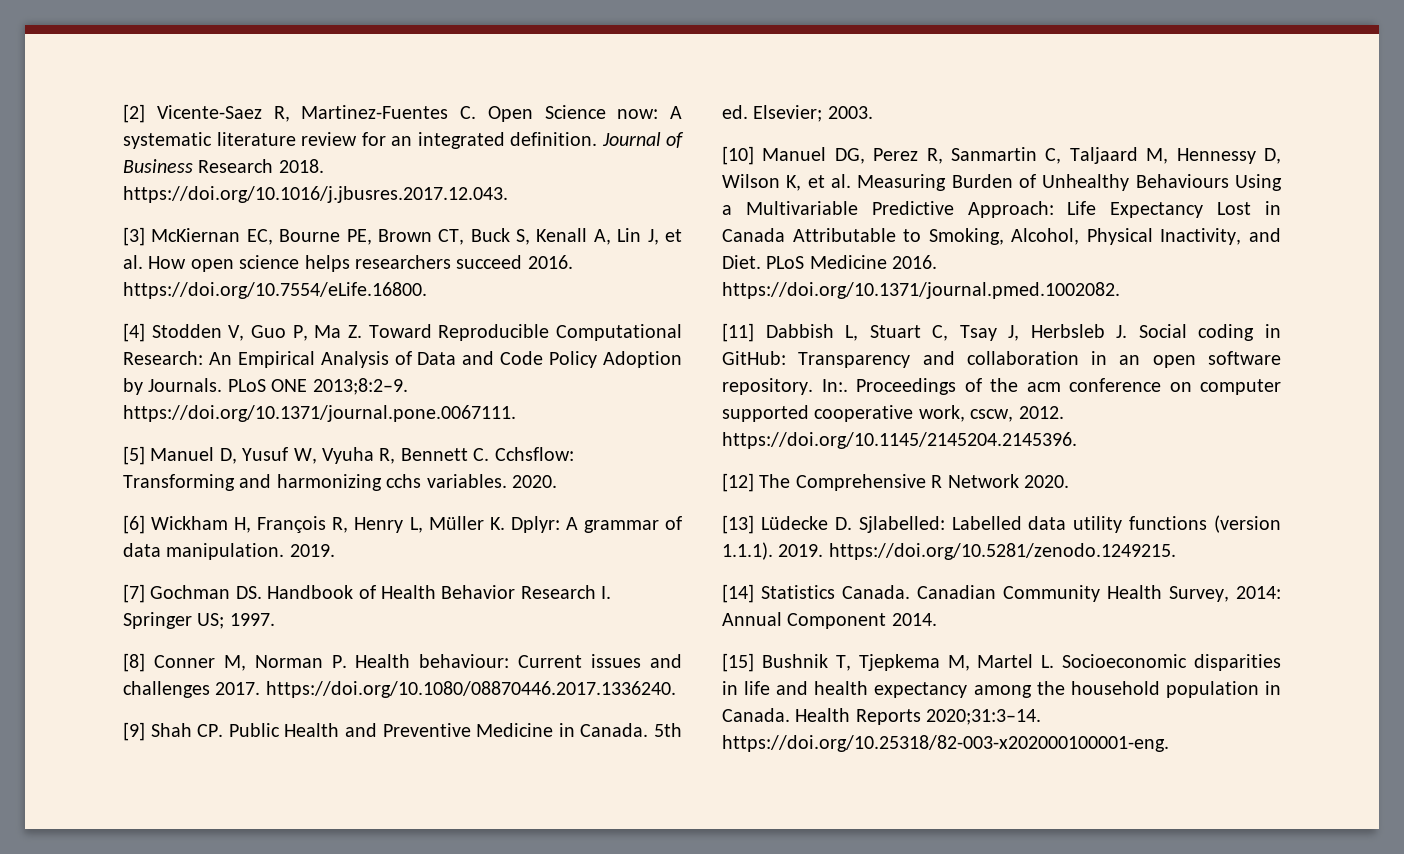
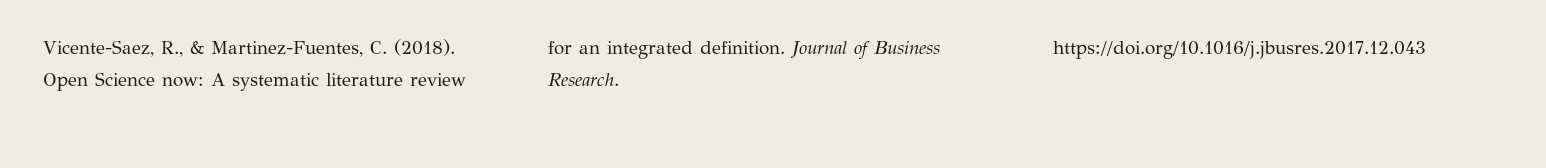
- [2] Vicente-Saez R, Martinez-Fuentes C. Open Science now: A systematic literature review for an integrated definition.
+ Vicente-Saez, R., & Martinez-Fuentes, C. (2018). Open Science now: A systematic literature review for an integrated definition.
- Journal of Business Research 2018. https://doi.org/10.1016/j.jbusres.2017.12.043.
- [3] McKiernan EC, Bourne PE, Brown CT, Buck S, Kenall A, Lin J, et al. How open science helps researchers succeed 2016. https://doi.org/10.7554/eLife.16800.
- [4] Stodden V, Guo P, Ma Z. Toward Reproducible Computational Research: An Empirical Analysis of Data and Code Policy Adoption by Journals. PLoS ONE 2013;8:2–9. https://doi.org/10.1371/journal.pone.0067111.
- [5] Manuel D, Yusuf W, Vyuha R, Bennett C. Cchsflow: Transforming and harmonizing cchs variables. 2020.
- [6] Wickham H, François R, Henry L, Müller K. Dplyr: A grammar of data manipulation. 2019.
- [7] Gochman DS. Handbook of Health Behavior Research I. Springer US; 1997.
- [8] Conner M, Norman P. Health behaviour: Current issues and challenges 2017. https://doi.org/10.1080/08870446.2017.1336240.
- [9] Shah CP. Public Health and Preventive Medicine in Canada. 5th ed. Elsevier; 2003.
- [10] Manuel DG, Perez R, Sanmartin C, Taljaard M, Hennessy D, Wilson K, et al. Measuring Burden of Unhealthy Behaviours Using a Multivariable Predictive Approach: Life Expectancy Lost in Canada Attributable to Smoking, Alcohol, Physical Inactivity, and Diet. PLoS Medicine 2016. https://doi.org/10.1371/journal.pmed.1002082.
- [11] Dabbish L, Stuart C, Tsay J, Herbsleb J. Social coding in GitHub: Transparency and collaboration in an open software repository. In:. Proceedings of the acm conference on computer supported cooperative work, cscw, 2012. https://doi.org/10.1145/2145204.2145396.
- [12] The Comprehensive R Network 2020.
- [13] Lüdecke D. Sjlabelled: Labelled data utility functions (version 1.1.1). 2019. https://doi.org/10.5281/zenodo.1249215.
- [14] Statistics Canada. Canadian Community Health Survey, 2014: Annual Component 2014.
- [15] Bushnik T, Tjepkema M, Martel L. Socioeconomic disparities in life and health expectancy among the household population in Canada. Health Reports 2020;31:3–14. https://doi.org/10.25318/82-003-x202000100001-eng.
+ Journal of Business Research. https://doi.org/10.1016/j.jbusres.2017.12.043

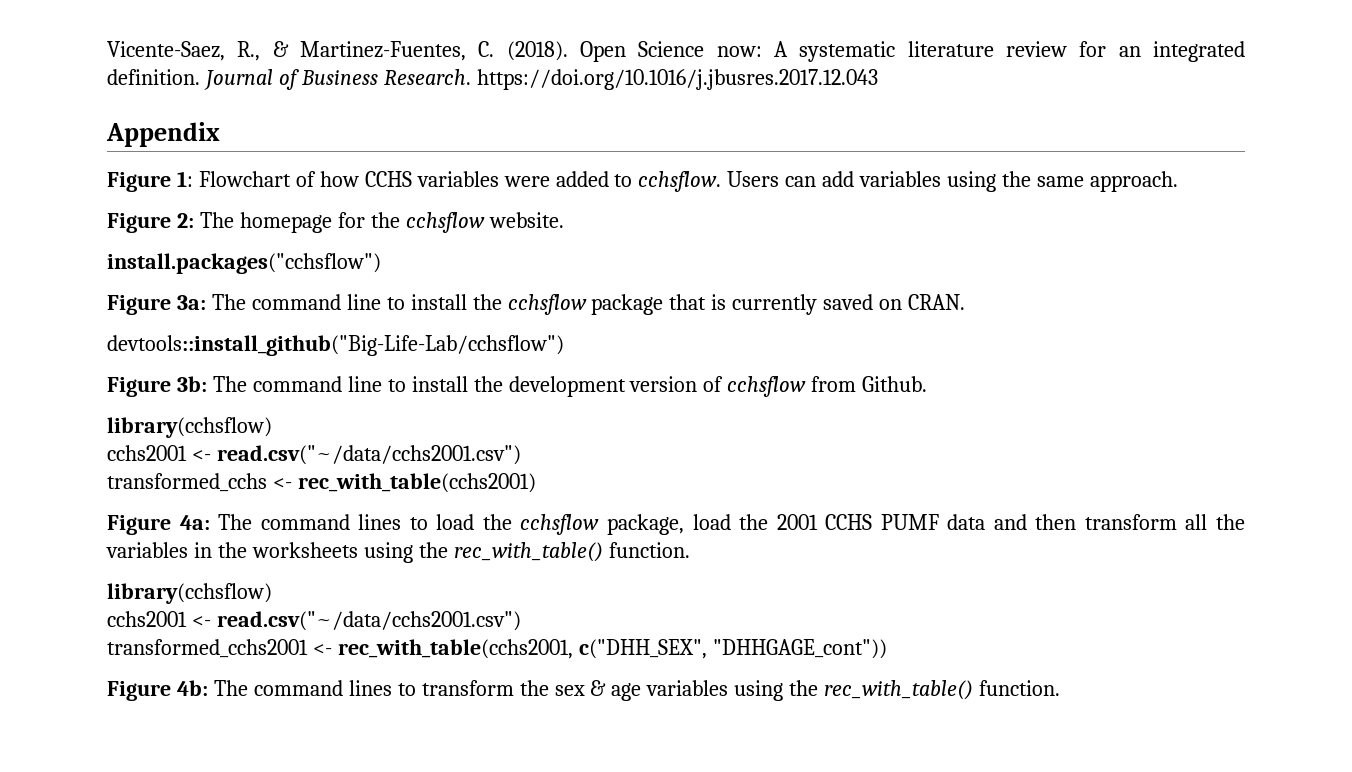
+ Appendix
+ Figure 1: Flowchart of how CCHS variables were added to cchsflow. Users can add variables using the same approach.
+ Figure 2: The homepage for the cchsflow website.
+ install.packages("cchsflow")
+ Figure 3a: The command line to install the cchsflow package that is currently saved on CRAN.
+ devtools::install_github("Big-Life-Lab/cchsflow")
+ Figure 3b: The command line to install the development version of cchsflow from Github.
+ library(cchsflow)
+ cchs2001 <- read.csv("~/data/cchs2001.csv")
+ transformed_cchs <- rec_with_table(cchs2001)
+ Figure 4a: The command lines to load the cchsflow package, load the 2001 CCHS PUMF data and then transform all the variables in the worksheets using the rec_with_table() function.
+ library(cchsflow)
+ cchs2001 <- read.csv("~/data/cchs2001.csv")
+ transformed_cchs2001 <- rec_with_table(cchs2001, c("DHH_SEX", "DHHGAGE_cont"))
+ Figure 4b: The command lines to transform the sex & age variables using the rec_with_table() function.

